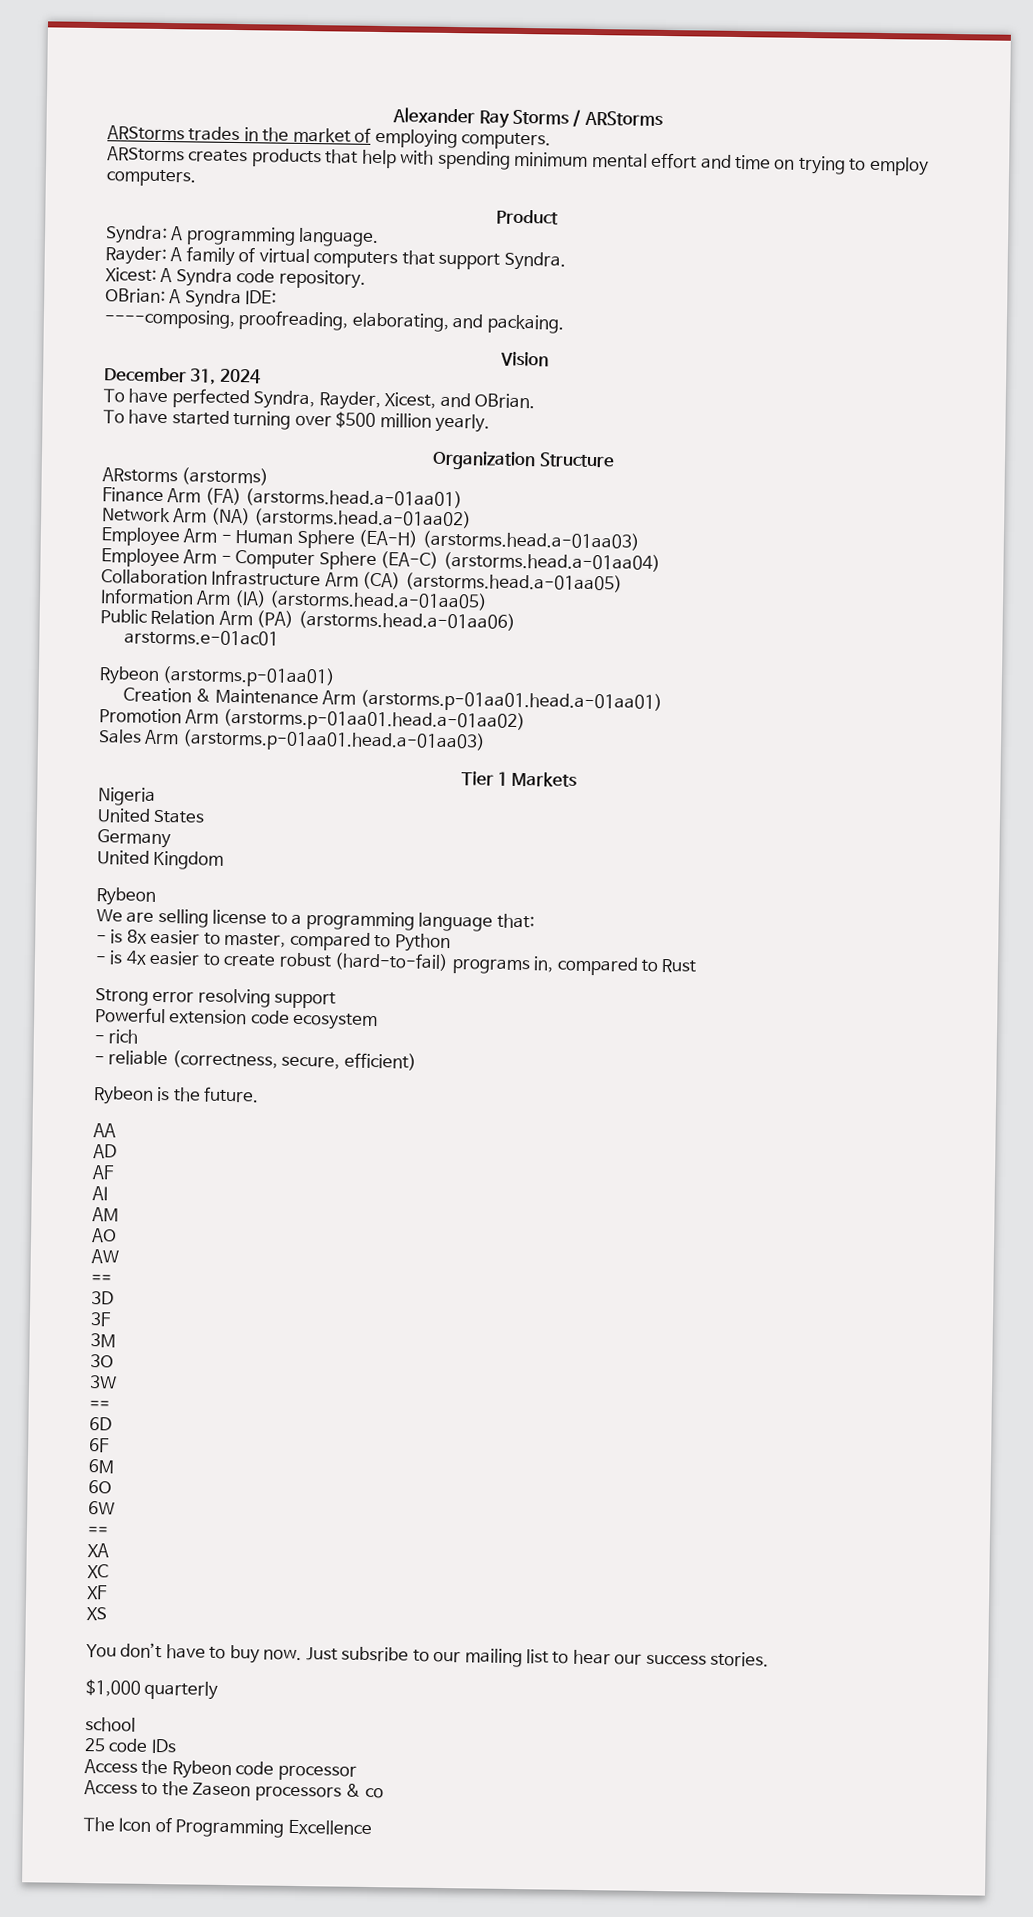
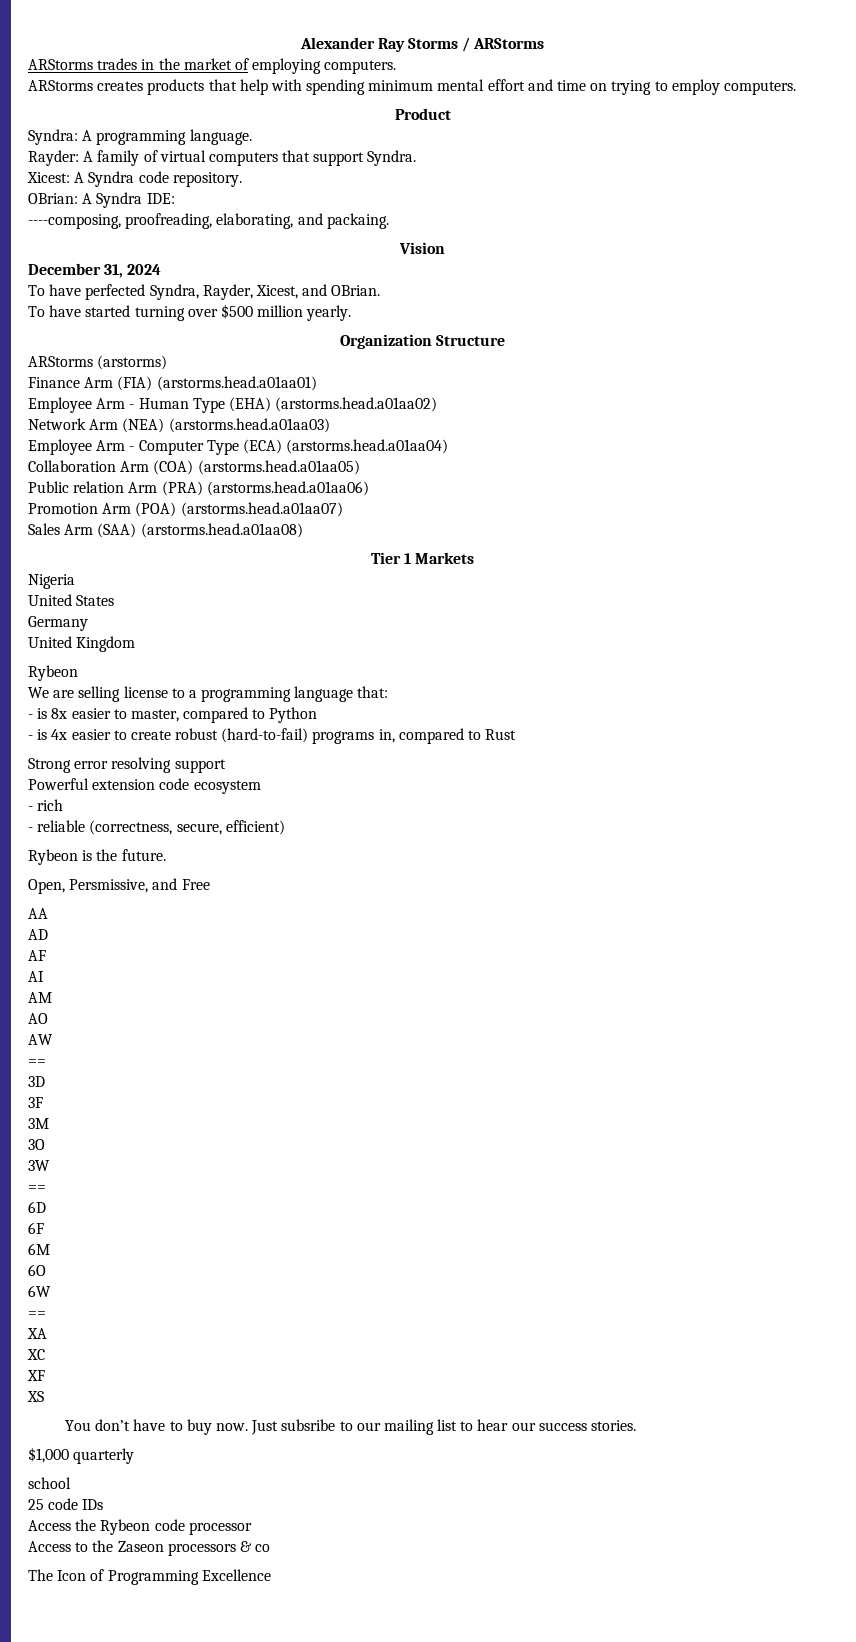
- ARstorms (arstorms)
+ ARStorms (arstorms)
- Finance Arm (FA) (arstorms.head.a-01aa01)
- Network Arm (NA) (arstorms.head.a-01aa02)
- Employee Arm - Human Sphere (EA-H) (arstorms.head.a-01aa03)
- Employee Arm - Computer Sphere (EA-C) (arstorms.head.a-01aa04)
- Collaboration Infrastructure Arm (CA) (arstorms.head.a-01aa05)
- Information Arm (IA) (arstorms.head.a-01aa05)
- Public Relation Arm (PA) (arstorms.head.a-01aa06)
- arstorms.e-01ac01
- Rybeon (arstorms.p-01aa01)
- Creation & Maintenance Arm (arstorms.p-01aa01.head.a-01aa01)
+ Finance Arm (FIA) (arstorms.head.a01aa01)
+ Employee Arm - Human Type (EHA) (arstorms.head.a01aa02)
+ Network Arm (NEA) (arstorms.head.a01aa03)
+ Employee Arm - Computer Type (ECA) (arstorms.head.a01aa04)
+ Collaboration Arm (COA) (arstorms.head.a01aa05)
+ Public relation Arm (PRA) (arstorms.head.a01aa06)
- Promotion Arm (arstorms.p-01aa01.head.a-01aa02)
+ Promotion Arm (POA) (arstorms.head.a01aa07)
- Sales Arm (arstorms.p-01aa01.head.a-01aa03)
+ Sales Arm (SAA) (arstorms.head.a01aa08)
+ Open, Persmissive, and Free

